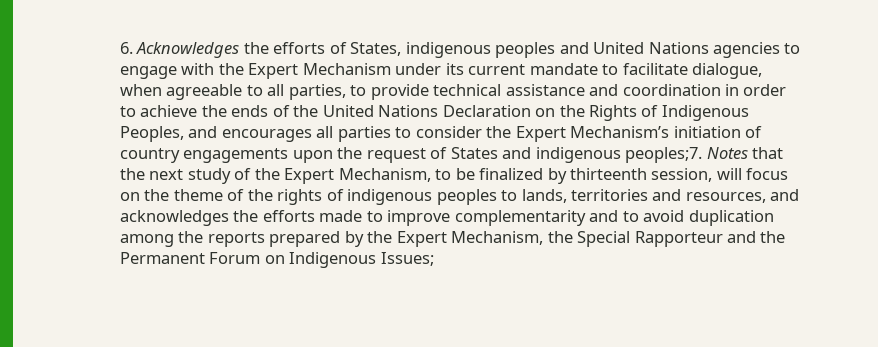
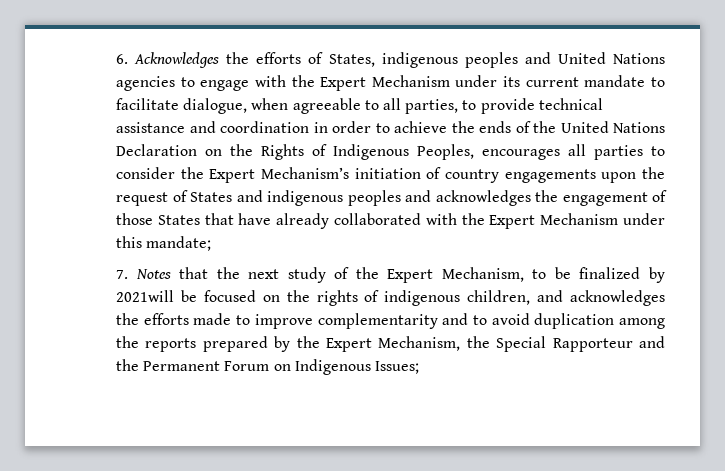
- 6. Acknowledges the efforts of States, indigenous peoples and United Nations agencies to engage with the Expert Mechanism under its current mandate to facilitate dialogue, when agreeable to all parties, to provide technical assistance and coordination in order to achieve the ends of the United Nations Declaration on the Rights of Indigenous Peoples, and encourages all parties to consider the Expert Mechanism’s initiation of country engagements upon the request of States and indigenous peoples;7. Notes that the next study of the Expert Mechanism, to be finalized by thirteenth session, will focus on the theme of the rights of indigenous peoples to lands, territories and resources, and acknowledges the efforts made to improve complementarity and to avoid duplication among the reports prepared by the Expert Mechanism, the Special Rapporteur and the Permanent Forum on Indigenous Issues;
+ 6. Acknowledges the efforts of States, indigenous peoples and United Nations agencies to engage with the Expert Mechanism under its current mandate to facilitate dialogue, when agreeable to all parties, to provide technical assistance and coordination in order to achieve the ends of the United Nations Declaration on the Rights of Indigenous Peoples, encourages all parties to consider the Expert Mechanism’s initiation of country engagements upon the request of States and indigenous peoples and acknowledges the engagement of those States that have already collaborated with the Expert Mechanism under this mandate;
+ 7. Notes that the next study of the Expert Mechanism, to be finalized by 2021will be focused on the rights of indigenous children, and acknowledges the efforts made to improve complementarity and to avoid duplication among the reports prepared by the Expert Mechanism, the Special Rapporteur and the Permanent Forum on Indigenous Issues;

